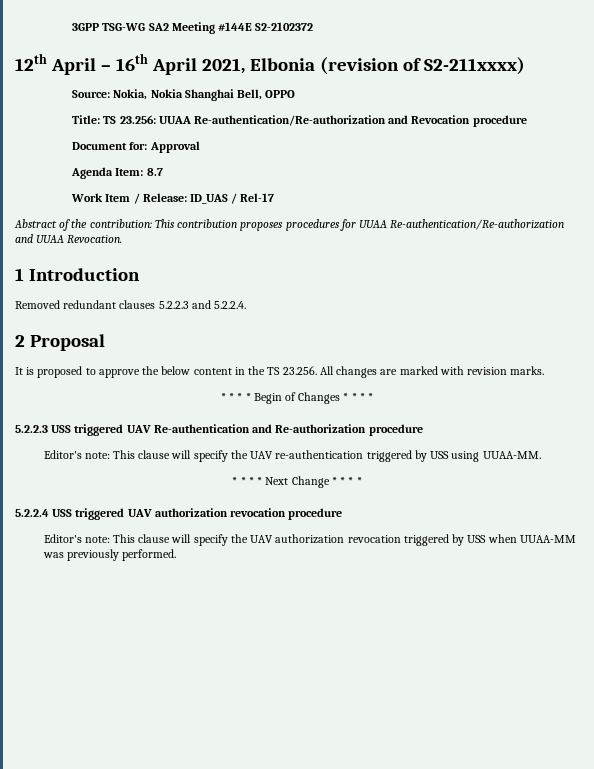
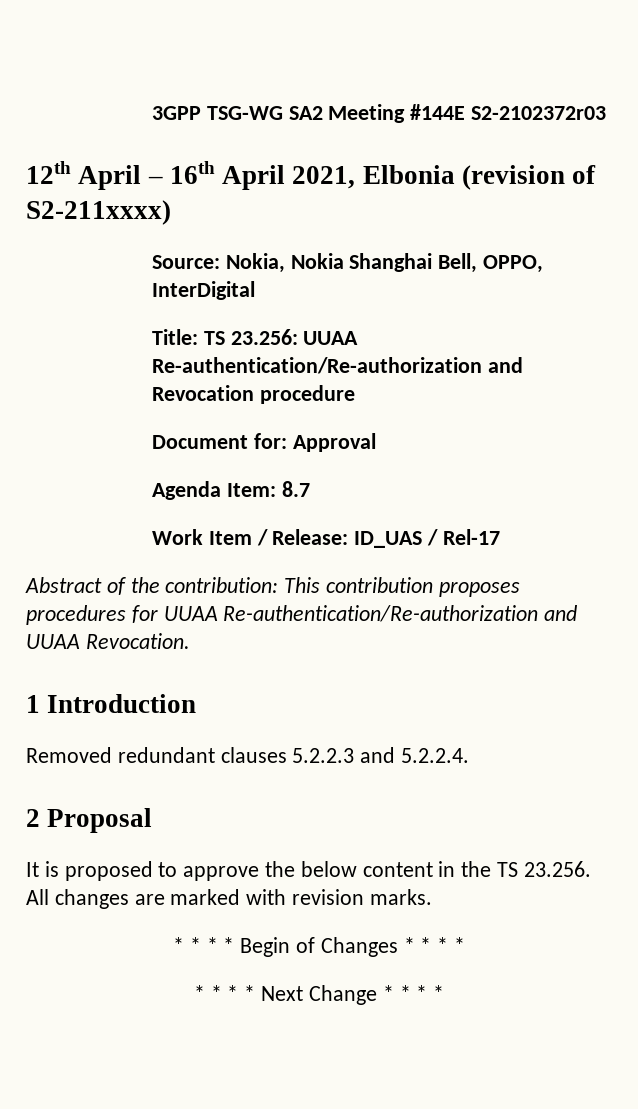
- 3GPP TSG-WG SA2 Meeting #144E S2-2102372
+ 3GPP TSG-WG SA2 Meeting #144E S2-2102372r03
- Source: Nokia, Nokia Shanghai Bell, OPPO
+ Source: Nokia, Nokia Shanghai Bell, OPPO, InterDigital
- 5.2.2.3 USS triggered UAV Re-authentication and Re-authorization procedure
- Editor's note: This clause will specify the UAV re-authentication triggered by USS using UUAA-MM.
- 5.2.2.4 USS triggered UAV authorization revocation procedure
- Editor's note: This clause will specify the UAV authorization revocation triggered by USS when UUAA-MM was previously performed.

